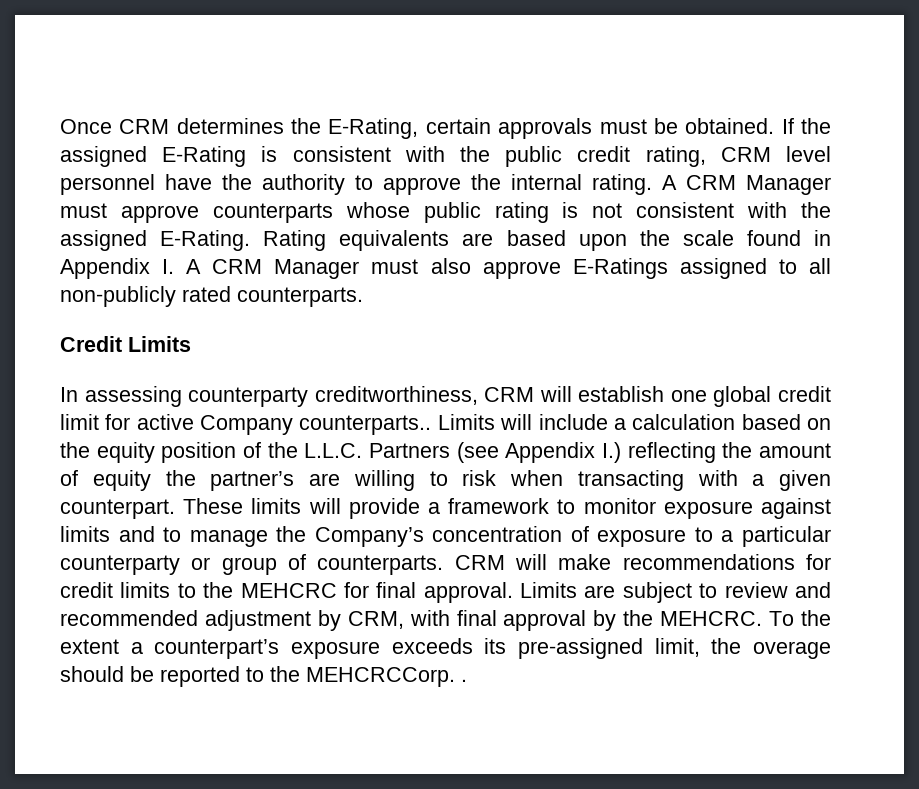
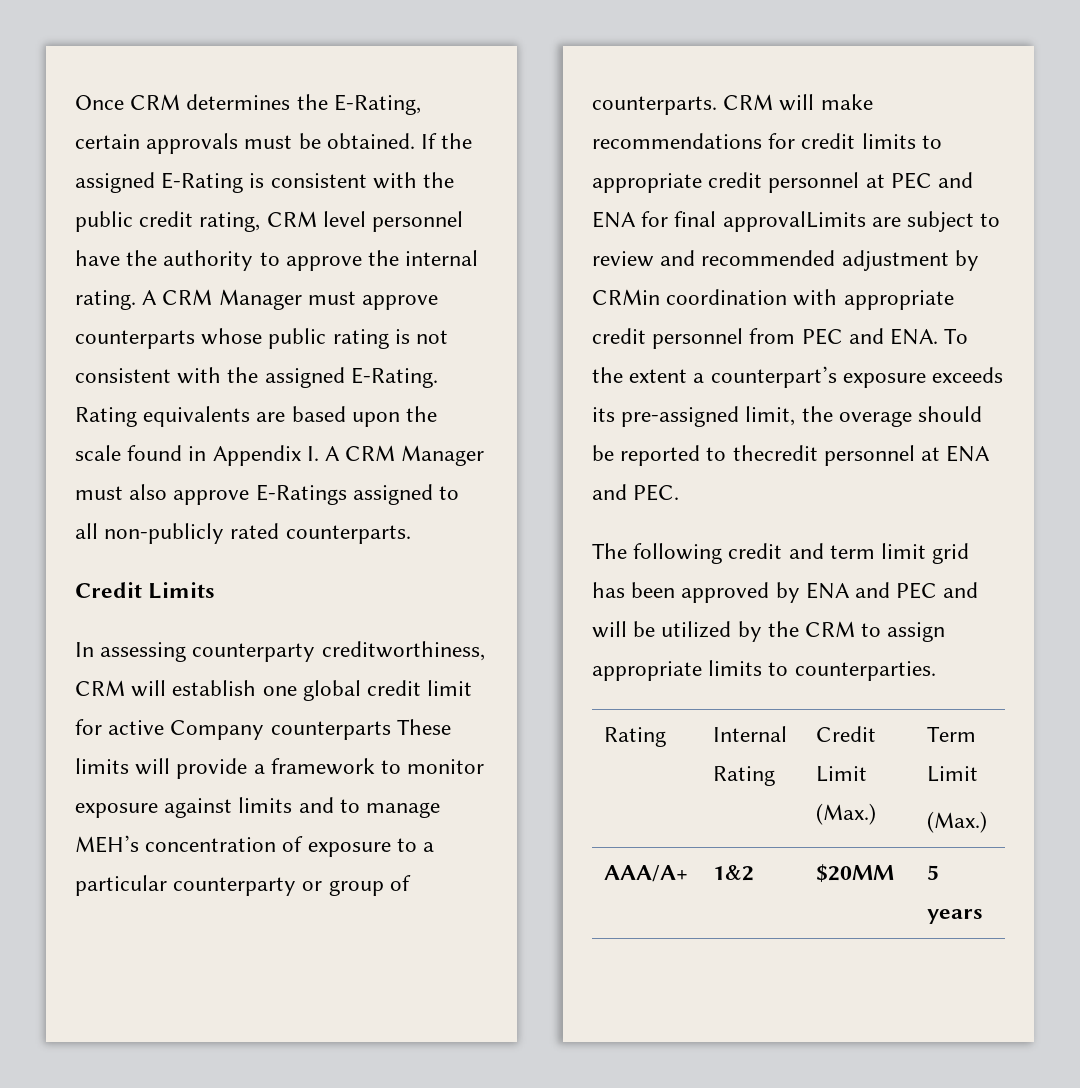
- In assessing counterparty creditworthiness, CRM will establish one global credit limit for active Company counterparts.. Limits will include a calculation based on the equity position of the L.L.C. Partners (see Appendix I.) reflecting the amount of equity the partner’s are willing to risk when transacting with a given counterpart. These limits will provide a framework to monitor exposure against limits and to manage the Company’s concentration of exposure to a particular counterparty or group of counterparts.
+ In assessing counterparty creditworthiness, CRM will establish one global credit limit for active Company counterparts These limits will provide a framework to monitor exposure against limits and to manage MEH’s concentration of exposure to a particular counterparty or group of counterparts.
- CRM will make recommendations for credit limits to the MEHCRC for final approval. Limits are subject to review and recommended adjustment by CRM, with final approval by the MEHCRC. To the extent a counterpart’s exposure exceeds its pre-assigned limit, the overage should be reported to the MEHCRCCorp. .
+ CRM will make recommendations for credit limits to appropriate credit personnel at PEC and ENA for final approvalLimits are subject to review and recommended adjustment by CRMin coordination with appropriate credit personnel from PEC and ENA. To the extent a counterpart’s exposure exceeds its pre-assigned limit, the overage should be reported to thecredit personnel at ENA and PEC.
+ The following credit and term limit grid has been approved by ENA and PEC and will be utilized by the CRM to assign appropriate limits to counterparties.
+ Rating | Internal Rating | Credit Limit (Max.) | Term Limit
+ (Max.)
+ AAA/A+ | 1&2 | $20MM | 5 years

